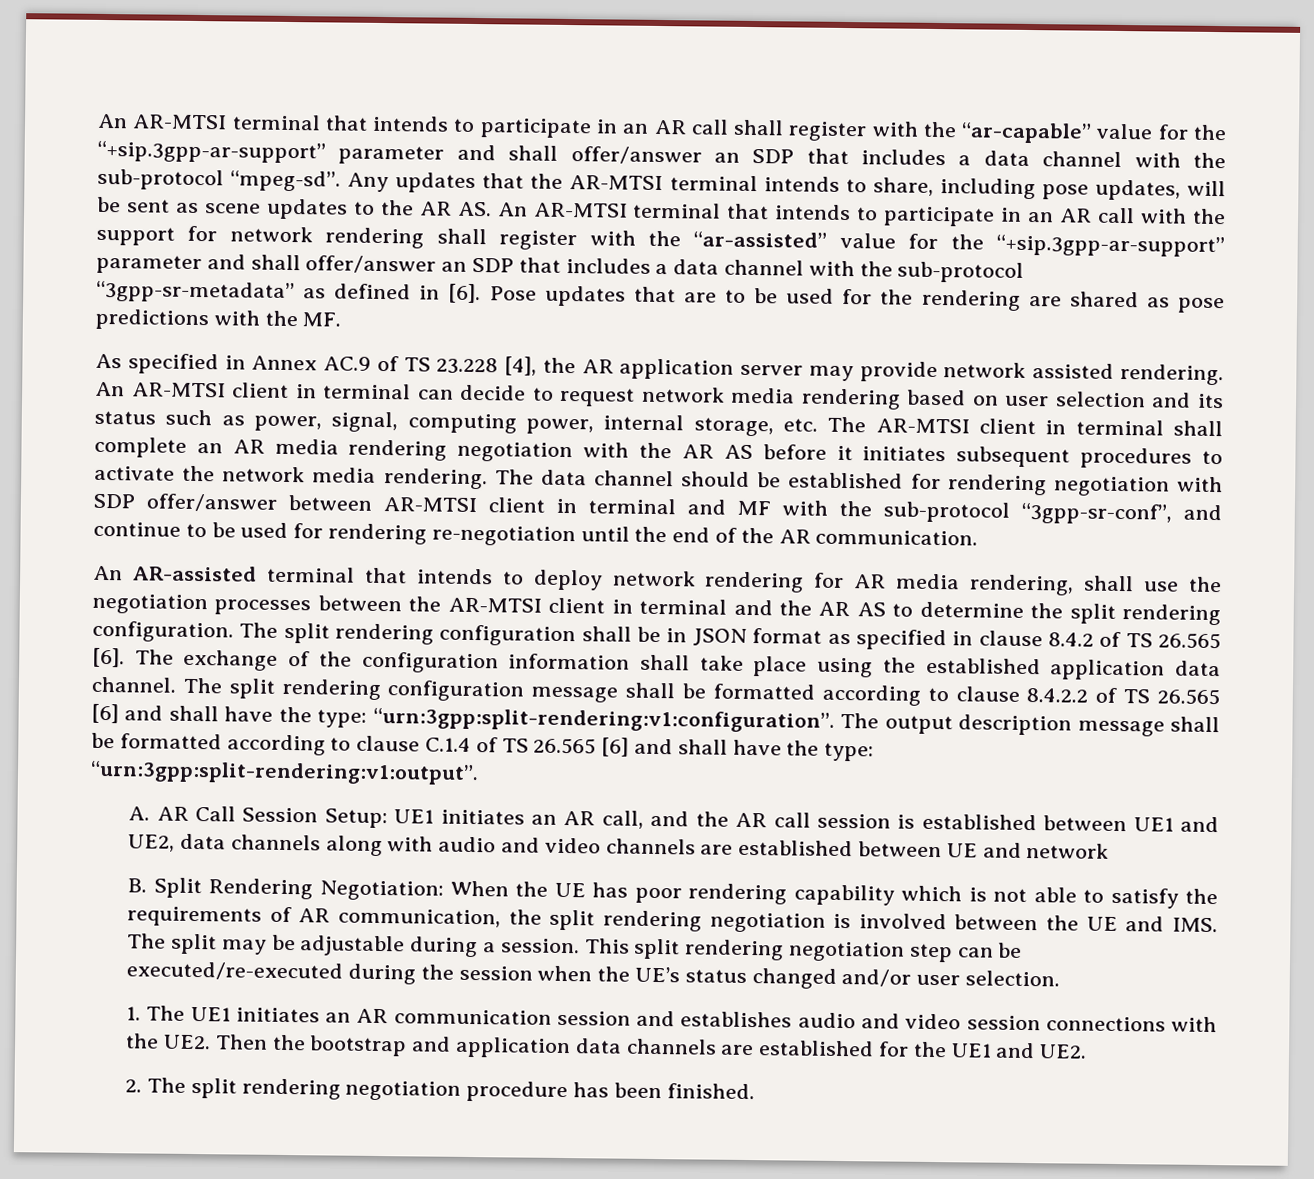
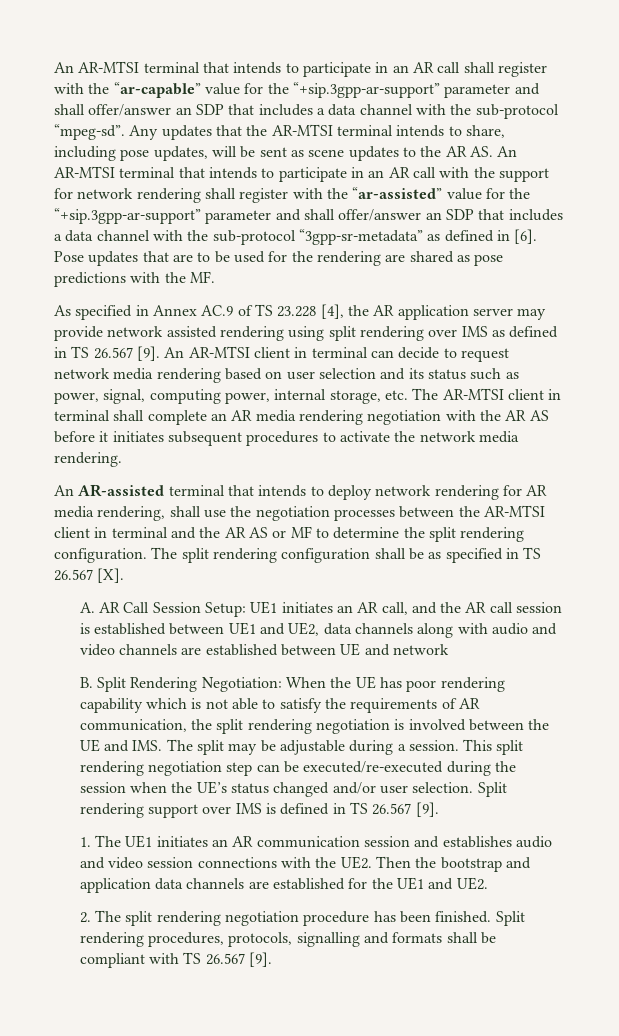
- As specified in Annex AC.9 of TS 23.228 [4], the AR application server may provide network assisted rendering.
+ As specified in Annex AC.9 of TS 23.228 [4], the AR application server may provide network assisted rendering using split rendering over IMS as defined in TS 26.567 [9].
- The data channel should be established for rendering negotiation with SDP offer/answer between AR-MTSI client in terminal and MF with the sub-protocol “3gpp-sr-conf”, and continue to be used for rendering re-negotiation until the end of the AR communication.
- An AR-assisted terminal that intends to deploy network rendering for AR media rendering, shall use the negotiation processes between the AR-MTSI client in terminal and the AR AS to determine the split rendering configuration.
+ An AR-assisted terminal that intends to deploy network rendering for AR media rendering, shall use the negotiation processes between the AR-MTSI client in terminal and the AR AS or MF to determine the split rendering configuration.
- The split rendering configuration shall be in JSON format as specified in clause 8.4.2 of TS 26.565 [6]. The exchange of the configuration information shall take place using the established application data channel. The split rendering configuration message shall be formatted according to clause 8.4.2.2 of TS 26.565 [6] and shall have the type: “urn:3gpp:split-rendering:v1:configuration”. The output description message shall be formatted according to clause C.1.4 of TS 26.565 [6] and shall have the type: “urn:3gpp:split-rendering:v1:output”.
+ The split rendering configuration shall be as specified in TS 26.567 [X].
+ Split rendering support over IMS is defined in TS 26.567 [9].
+ Split rendering procedures, protocols, signalling and formats shall be compliant with TS 26.567 [9].

